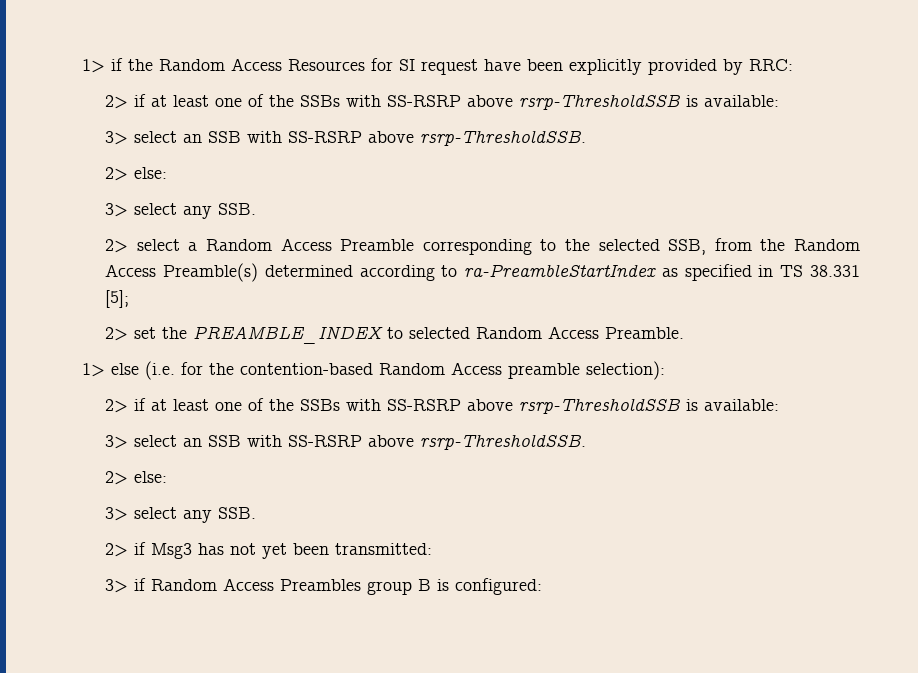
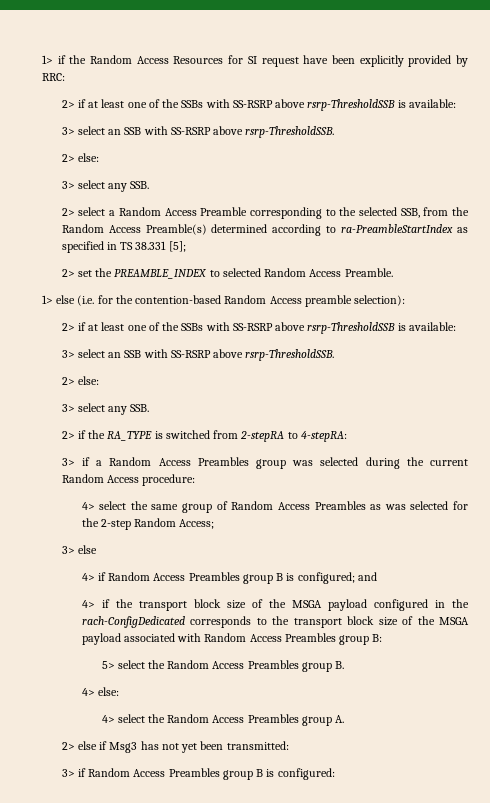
- 2> if Msg3 has not yet been transmitted:
+ 2> if the RA_TYPE is switched from 2-stepRA to 4-stepRA:
+ 3> if a Random Access Preambles group was selected during the current Random Access procedure:
+ 4> select the same group of Random Access Preambles as was selected for the 2-step Random Access;
+ 3> else
+ 4> if Random Access Preambles group B is configured; and
+ 4> if the transport block size of the MSGA payload configured in the rach-ConfigDedicated corresponds to the transport block size of the MSGA payload associated with Random Access Preambles group B:
+ 5> select the Random Access Preambles group B.
+ 4> else:
+ 4> select the Random Access Preambles group A.
+ 2> else if Msg3 has not yet been transmitted:

